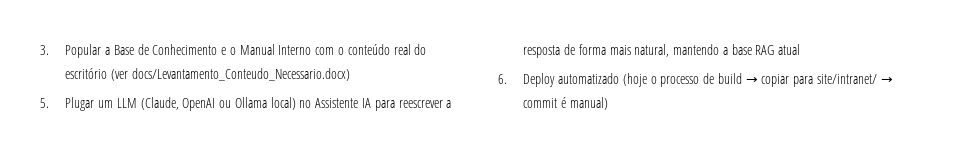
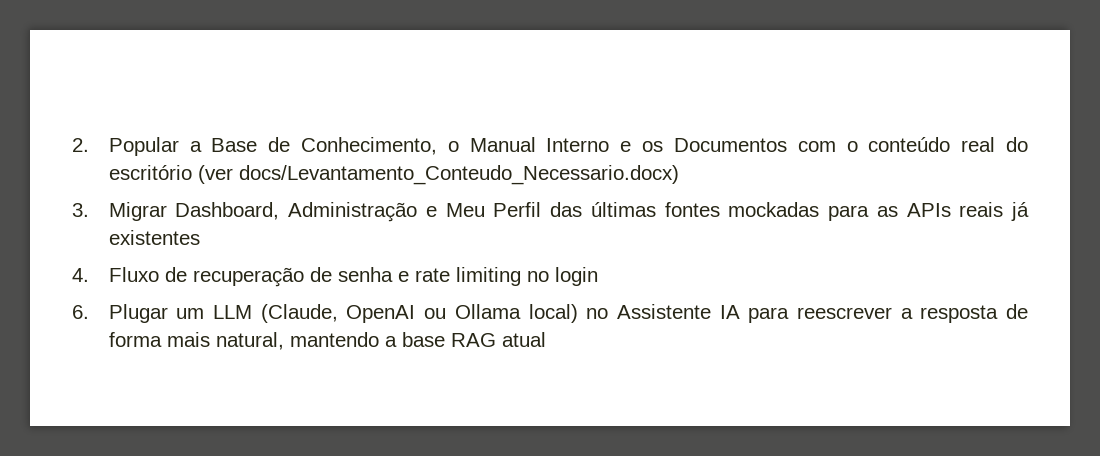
- 3. Popular a Base de Conhecimento e o Manual Interno com o conteúdo real do escritório (ver docs/Levantamento_Conteudo_Necessario.docx)
+ 2. Popular a Base de Conhecimento, o Manual Interno e os Documentos com o conteúdo real do escritório (ver docs/Levantamento_Conteudo_Necessario.docx)
- 5. Plugar um LLM (Claude, OpenAI ou Ollama local) no Assistente IA para reescrever a resposta de forma mais natural, mantendo a base RAG atual
+ 3. Migrar Dashboard, Administração e Meu Perfil das últimas fontes mockadas para as APIs reais já existentes
+ 4. Fluxo de recuperação de senha e rate limiting no login
+ 6. Plugar um LLM (Claude, OpenAI ou Ollama local) no Assistente IA para reescrever a resposta de forma mais natural, mantendo a base RAG atual
- 6. Deploy automatizado (hoje o processo de build → copiar para site/intranet/ → commit é manual)

